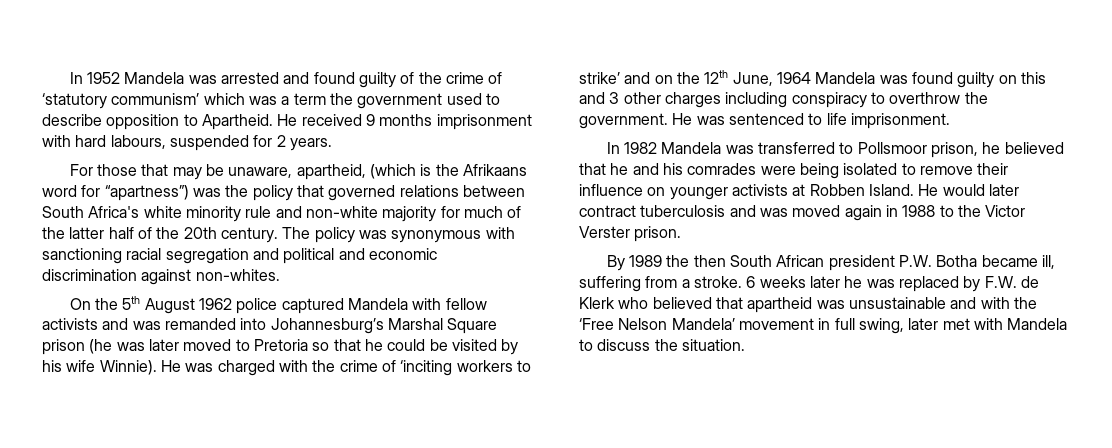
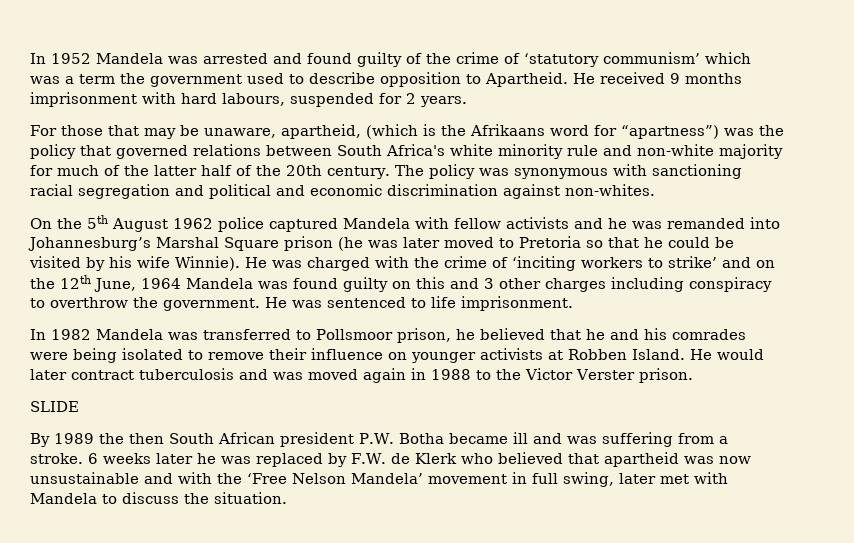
- On the 5th August 1962 police captured Mandela with fellow activists and was remanded into Johannesburg’s Marshal Square prison (he was later moved to Pretoria so that he could be visited by his wife Winnie).
+ On the 5th August 1962 police captured Mandela with fellow activists and he was remanded into Johannesburg’s Marshal Square prison (he was later moved to Pretoria so that he could be visited by his wife Winnie).
+ SLIDE
- By 1989 the then South African president P.W. Botha became ill, suffering from a stroke.
+ By 1989 the then South African president P.W. Botha became ill and was suffering from a stroke.
- 6 weeks later he was replaced by F.W. de Klerk who believed that apartheid was unsustainable and with the ‘Free Nelson Mandela’ movement in full swing, later met with Mandela to discuss the situation.
+ 6 weeks later he was replaced by F.W. de Klerk who believed that apartheid was now unsustainable and with the ‘Free Nelson Mandela’ movement in full swing, later met with Mandela to discuss the situation.

